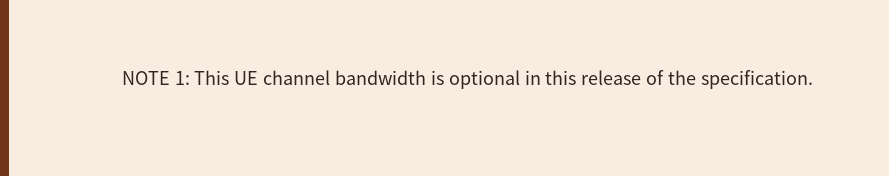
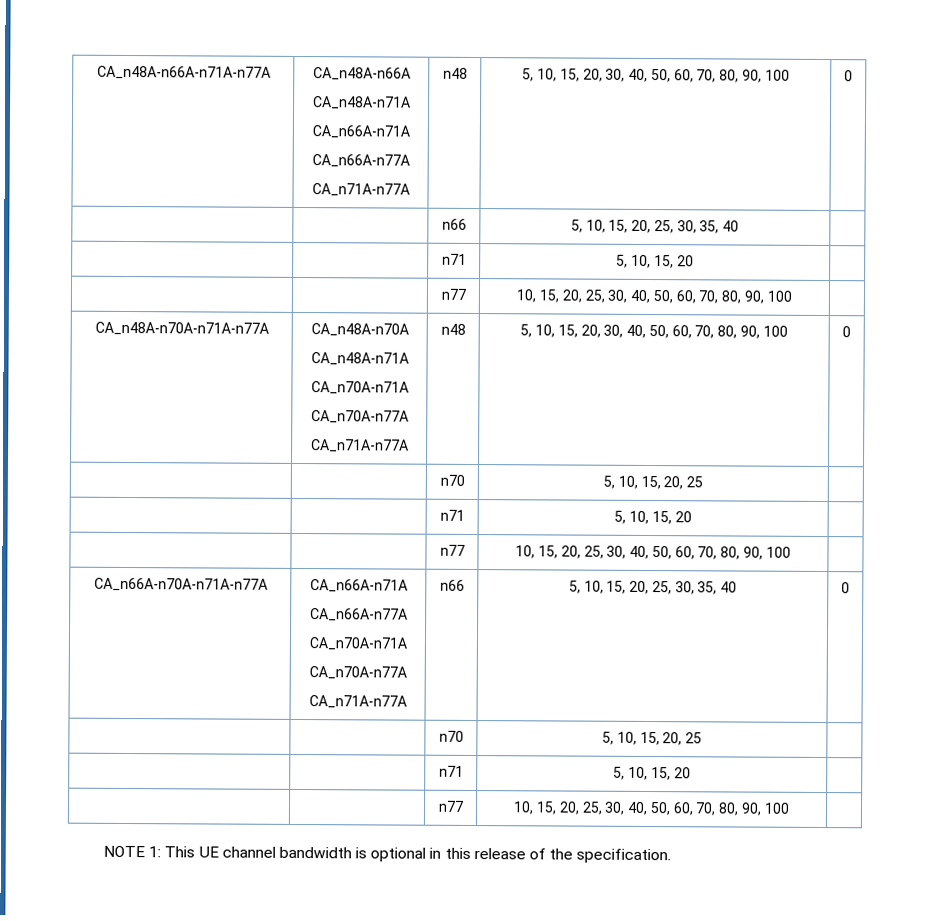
+ CA_n48A-n66A-n71A-n77A | CA_n48A-n66A
+ CA_n48A-n71A
+ CA_n66A-n71A
+ CA_n66A-n77A
+ CA_n71A-n77A | n48 | 5, 10, 15, 20, 30, 40, 50, 60, 70, 80, 90, 100 | 0
+ | | n66 | 5, 10, 15, 20, 25, 30, 35, 40 |
+ | | n71 | 5, 10, 15, 20 |
+ | | n77 | 10, 15, 20, 25, 30, 40, 50, 60, 70, 80, 90, 100 |
+ CA_n48A-n70A-n71A-n77A | CA_n48A-n70A
+ CA_n48A-n71A
+ CA_n70A-n71A
+ CA_n70A-n77A
+ CA_n71A-n77A | n48 | 5, 10, 15, 20, 30, 40, 50, 60, 70, 80, 90, 100 | 0
+ | | n70 | 5, 10, 15, 20, 25 |
+ | | n71 | 5, 10, 15, 20 |
+ | | n77 | 10, 15, 20, 25, 30, 40, 50, 60, 70, 80, 90, 100 |
+ CA_n66A-n70A-n71A-n77A | CA_n66A-n71A
+ CA_n66A-n77A
+ CA_n70A-n71A
+ CA_n70A-n77A
+ CA_n71A-n77A | n66 | 5, 10, 15, 20, 25, 30, 35, 40 | 0
+ | | n70 | 5, 10, 15, 20, 25 |
+ | | n71 | 5, 10, 15, 20 |
+ | | n77 | 10, 15, 20, 25, 30, 40, 50, 60, 70, 80, 90, 100 |

